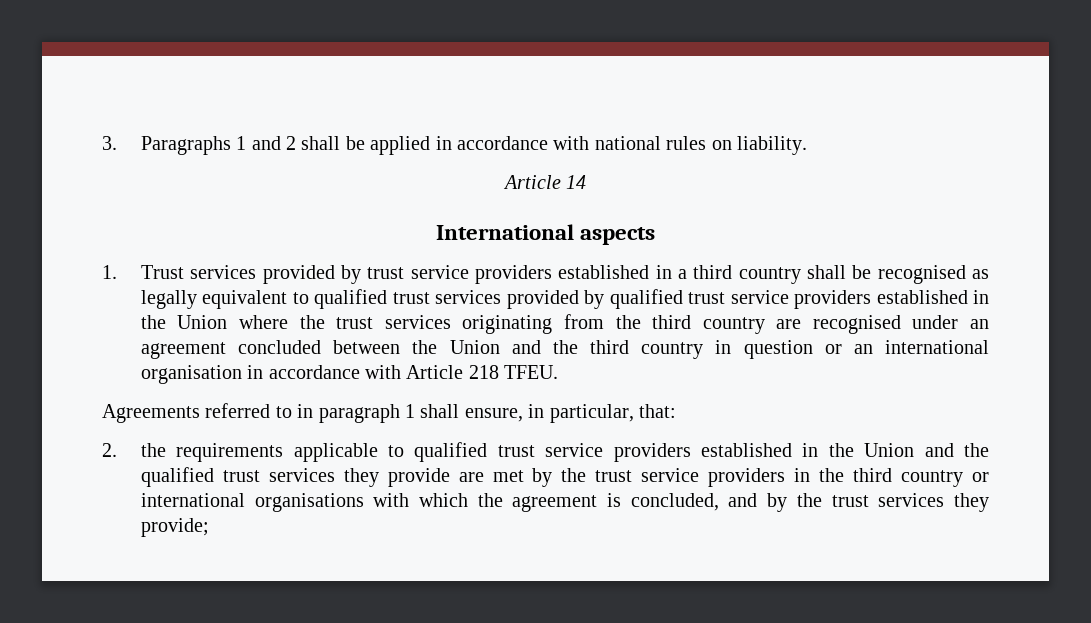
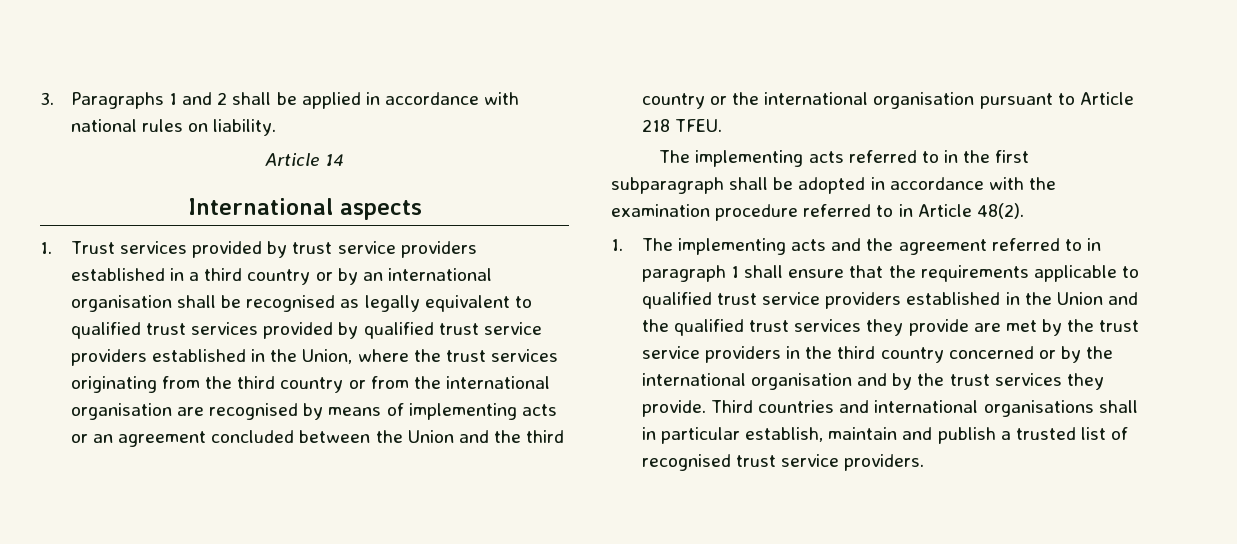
- 1. Trust services provided by trust service providers established in a third country shall be recognised as legally equivalent to qualified trust services provided by qualified trust service providers established in the Union where the trust services originating from the third country are recognised under an agreement concluded between the Union and the third country in question or an international organisation in accordance with Article 218 TFEU.
- Agreements referred to in paragraph 1 shall ensure, in particular, that:
- 2. the requirements applicable to qualified trust service providers established in the Union and the qualified trust services they provide are met by the trust service providers in the third country or international organisations with which the agreement is concluded, and by the trust services they provide;
+ 1. Trust services provided by trust service providers established in a third country or by an international organisation shall be recognised as legally equivalent to qualified trust services provided by qualified trust service providers established in the Union, where the trust services originating from the third country or from the international organisation are recognised by means of implementing acts or an agreement concluded between the Union and the third country or the international organisation pursuant to Article 218 TFEU.
+ The implementing acts referred to in the first subparagraph shall be adopted in accordance with the examination procedure referred to in Article 48(2).
+ 1. The implementing acts and the agreement referred to in paragraph 1 shall ensure that the requirements applicable to qualified trust service providers established in the Union and the qualified trust services they provide are met by the trust service providers in the third country concerned or by the international organisation and by the trust services they provide. Third countries and international organisations shall in particular establish, maintain and publish a trusted list of recognised trust service providers.

